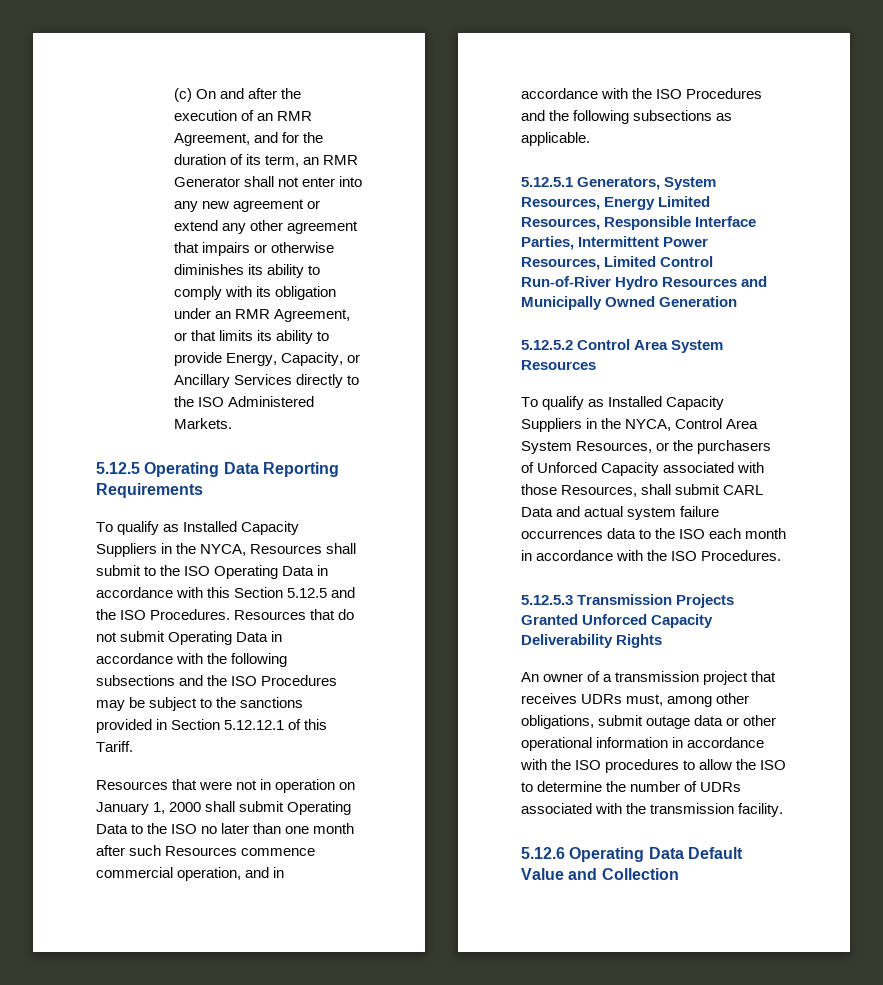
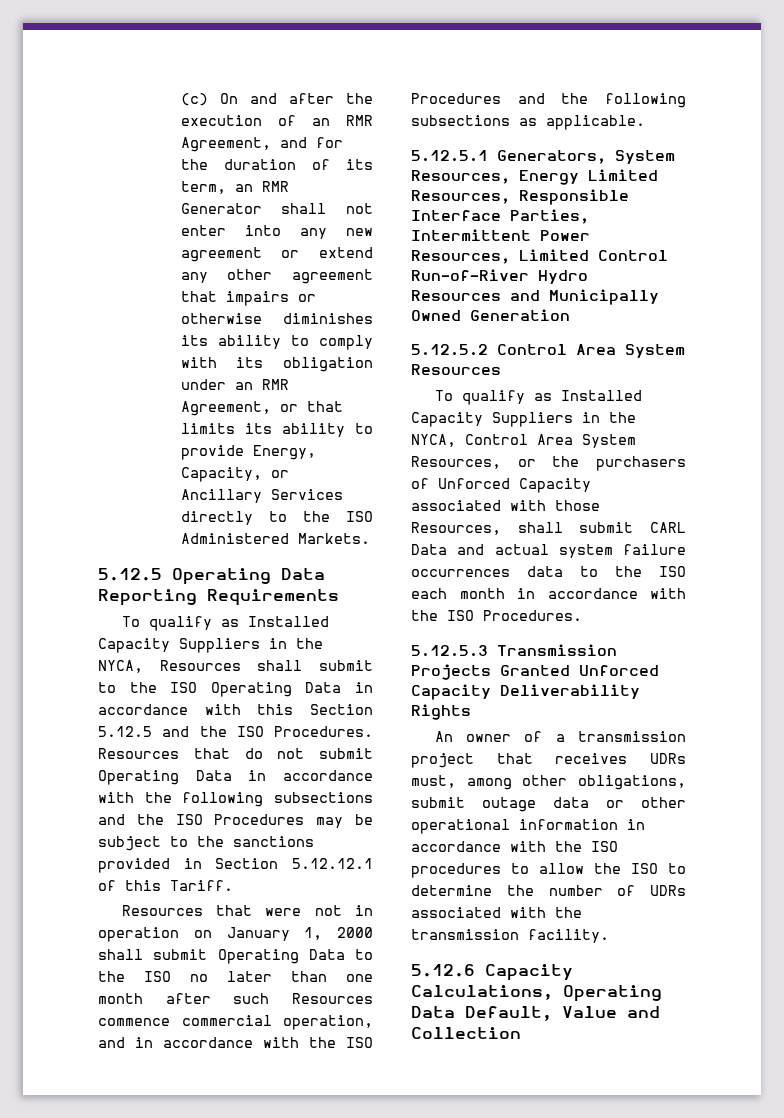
- 5.12.6 Operating Data Default Value and Collection
+ 5.12.6 Capacity Calculations, Operating Data Default, Value and Collection

